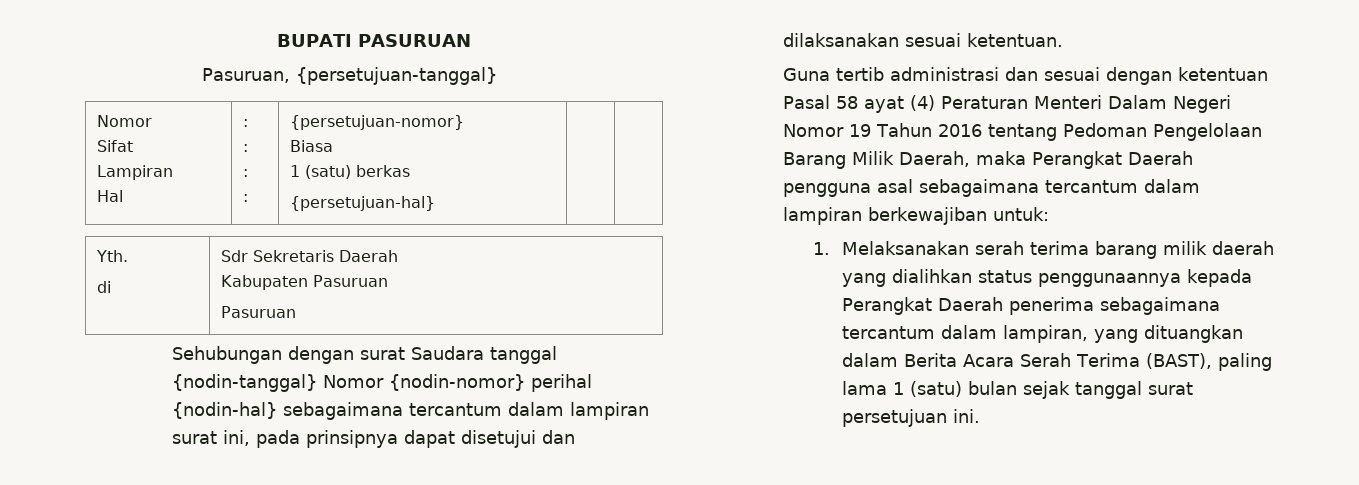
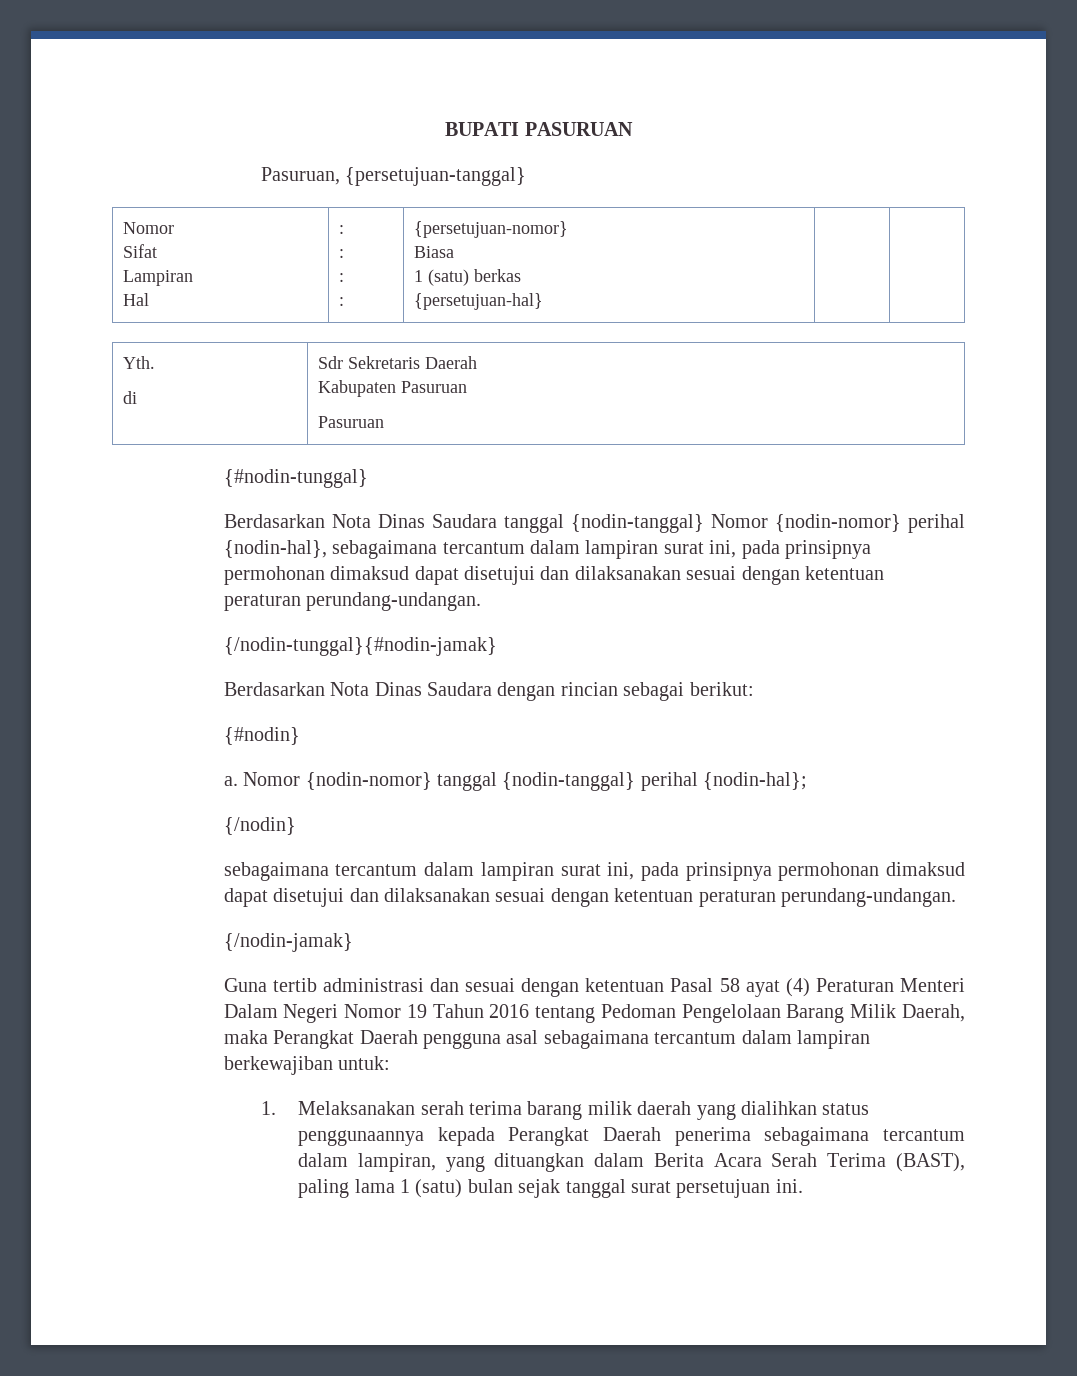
- Sehubungan dengan surat Saudara tanggal {nodin-tanggal} Nomor {nodin-nomor} perihal {nodin-hal} sebagaimana tercantum dalam lampiran surat ini, pada prinsipnya dapat disetujui dan dilaksanakan sesuai ketentuan.
+ {#nodin-tunggal}
+ Berdasarkan Nota Dinas Saudara tanggal {nodin-tanggal} Nomor {nodin-nomor} perihal {nodin-hal}, sebagaimana tercantum dalam lampiran surat ini, pada prinsipnya permohonan dimaksud dapat disetujui dan dilaksanakan sesuai dengan ketentuan peraturan perundang-undangan.
+ {/nodin-tunggal}{#nodin-jamak}
+ Berdasarkan Nota Dinas Saudara dengan rincian sebagai berikut:
+ {#nodin}
+ a. Nomor {nodin-nomor} tanggal {nodin-tanggal} perihal {nodin-hal};
+ {/nodin}
+ sebagaimana tercantum dalam lampiran surat ini, pada prinsipnya permohonan dimaksud dapat disetujui dan dilaksanakan sesuai dengan ketentuan peraturan perundang-undangan.
+ {/nodin-jamak}

